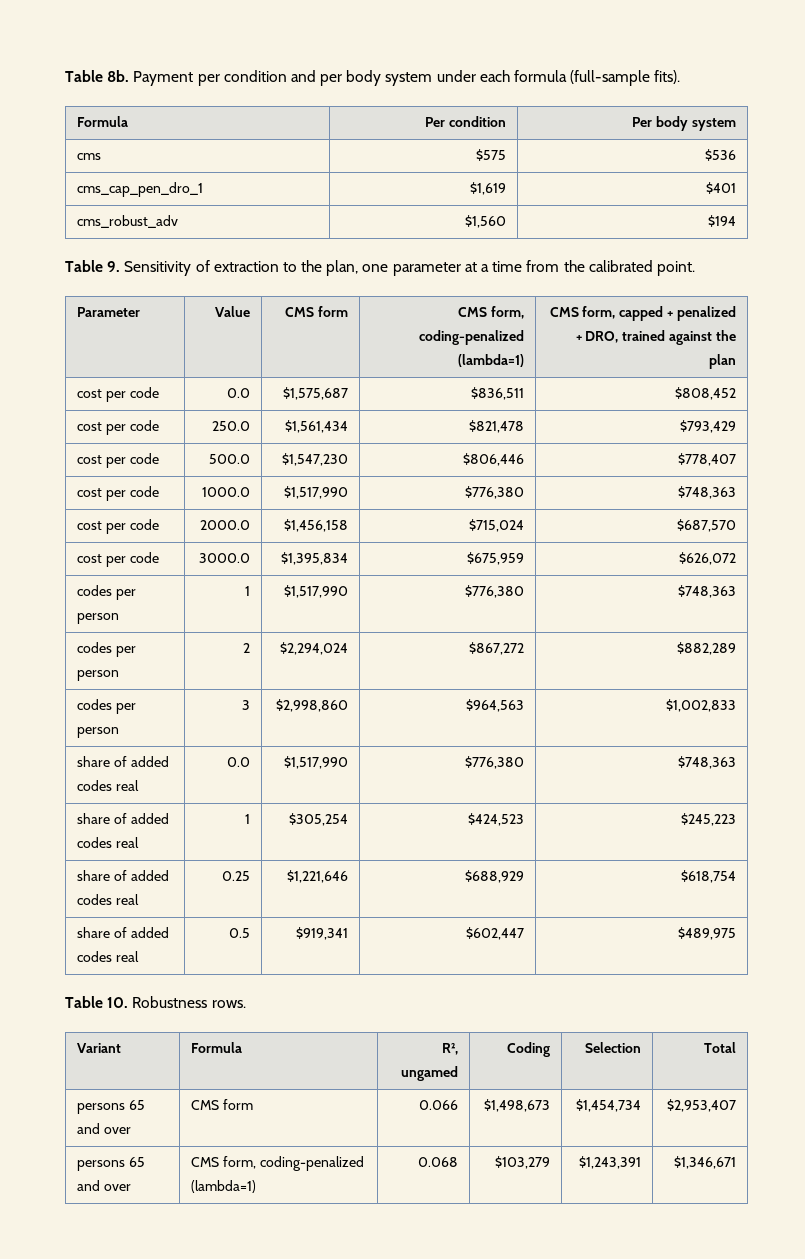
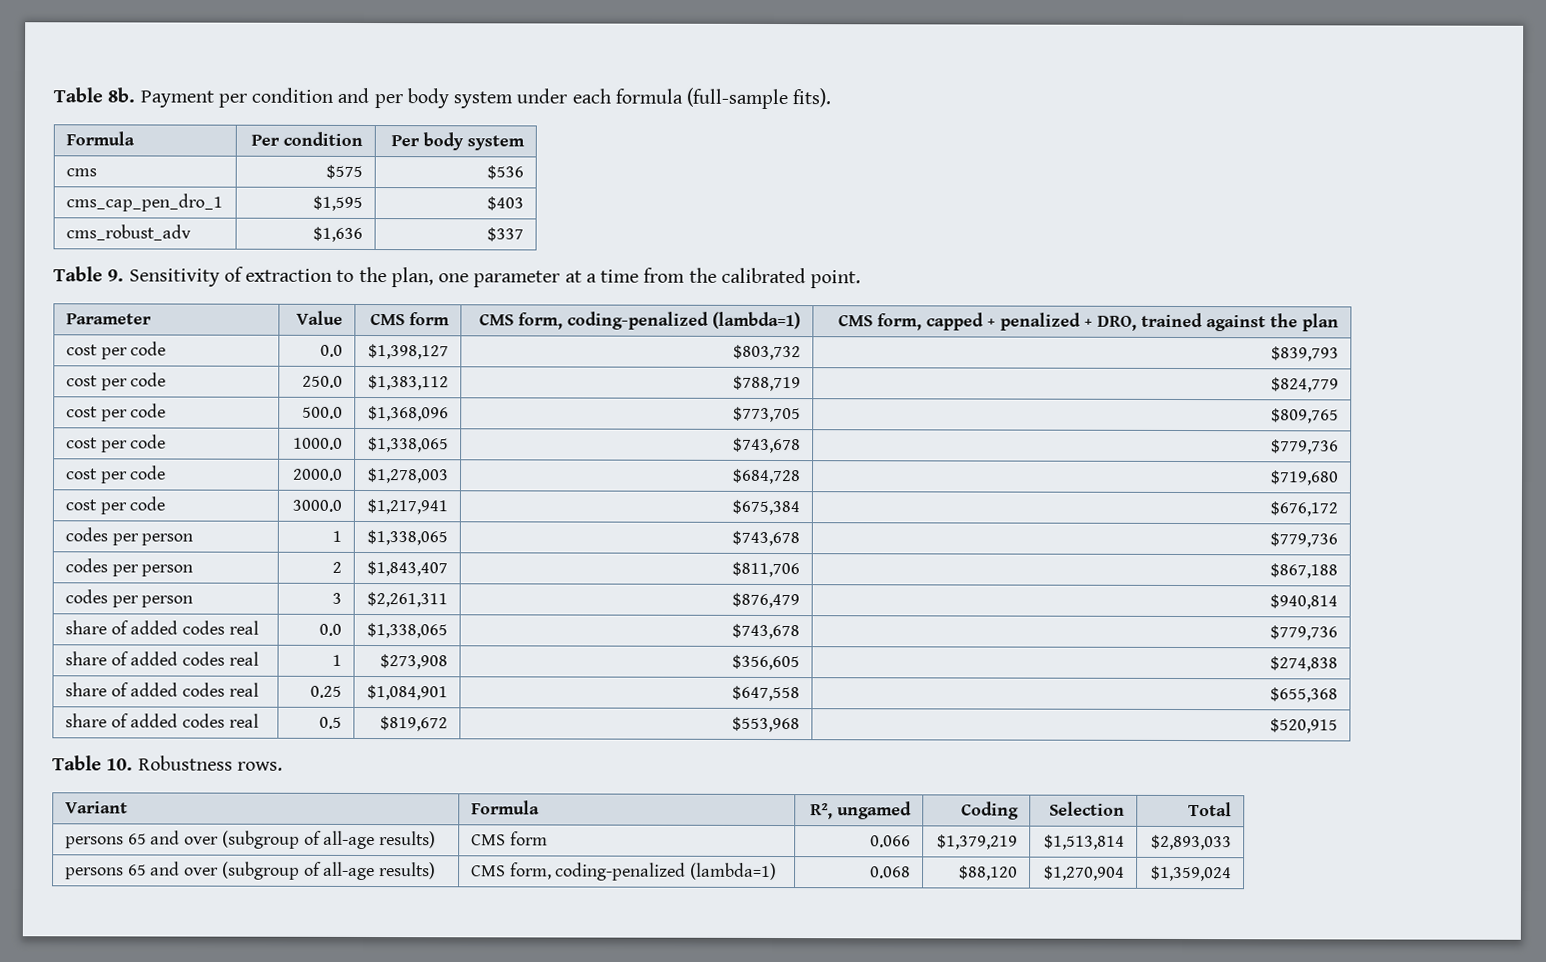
- cms_cap_pen_dro_1 | $1,619 | $401
+ cms_cap_pen_dro_1 | $1,595 | $403
- cms_robust_adv | $1,560 | $194
+ cms_robust_adv | $1,636 | $337
- cost per code | 0.0 | $1,575,687 | $836,511 | $808,452
+ cost per code | 0.0 | $1,398,127 | $803,732 | $839,793
- cost per code | 250.0 | $1,561,434 | $821,478 | $793,429
+ cost per code | 250.0 | $1,383,112 | $788,719 | $824,779
- cost per code | 500.0 | $1,547,230 | $806,446 | $778,407
+ cost per code | 500.0 | $1,368,096 | $773,705 | $809,765
- cost per code | 1000.0 | $1,517,990 | $776,380 | $748,363
+ cost per code | 1000.0 | $1,338,065 | $743,678 | $779,736
- cost per code | 2000.0 | $1,456,158 | $715,024 | $687,570
+ cost per code | 2000.0 | $1,278,003 | $684,728 | $719,680
- cost per code | 3000.0 | $1,395,834 | $675,959 | $626,072
+ cost per code | 3000.0 | $1,217,941 | $675,384 | $676,172
- codes per person | 1 | $1,517,990 | $776,380 | $748,363
+ codes per person | 1 | $1,338,065 | $743,678 | $779,736
- codes per person | 2 | $2,294,024 | $867,272 | $882,289
+ codes per person | 2 | $1,843,407 | $811,706 | $867,188
- codes per person | 3 | $2,998,860 | $964,563 | $1,002,833
+ codes per person | 3 | $2,261,311 | $876,479 | $940,814
- share of added codes real | 0.0 | $1,517,990 | $776,380 | $748,363
+ share of added codes real | 0.0 | $1,338,065 | $743,678 | $779,736
- share of added codes real | 1 | $305,254 | $424,523 | $245,223
+ share of added codes real | 1 | $273,908 | $356,605 | $274,838
- share of added codes real | 0.25 | $1,221,646 | $688,929 | $618,754
+ share of added codes real | 0.25 | $1,084,901 | $647,558 | $655,368
- share of added codes real | 0.5 | $919,341 | $602,447 | $489,975
+ share of added codes real | 0.5 | $819,672 | $553,968 | $520,915
- persons 65 and over | CMS form | 0.066 | $1,498,673 | $1,454,734 | $2,953,407
- persons 65 and over | CMS form, coding-penalized (lambda=1) | 0.068 | $103,279 | $1,243,391 | $1,346,671
+ persons 65 and over (subgroup of all-age results) | CMS form | 0.066 | $1,379,219 | $1,513,814 | $2,893,033
+ persons 65 and over (subgroup of all-age results) | CMS form, coding-penalized (lambda=1) | 0.068 | $88,120 | $1,270,904 | $1,359,024

